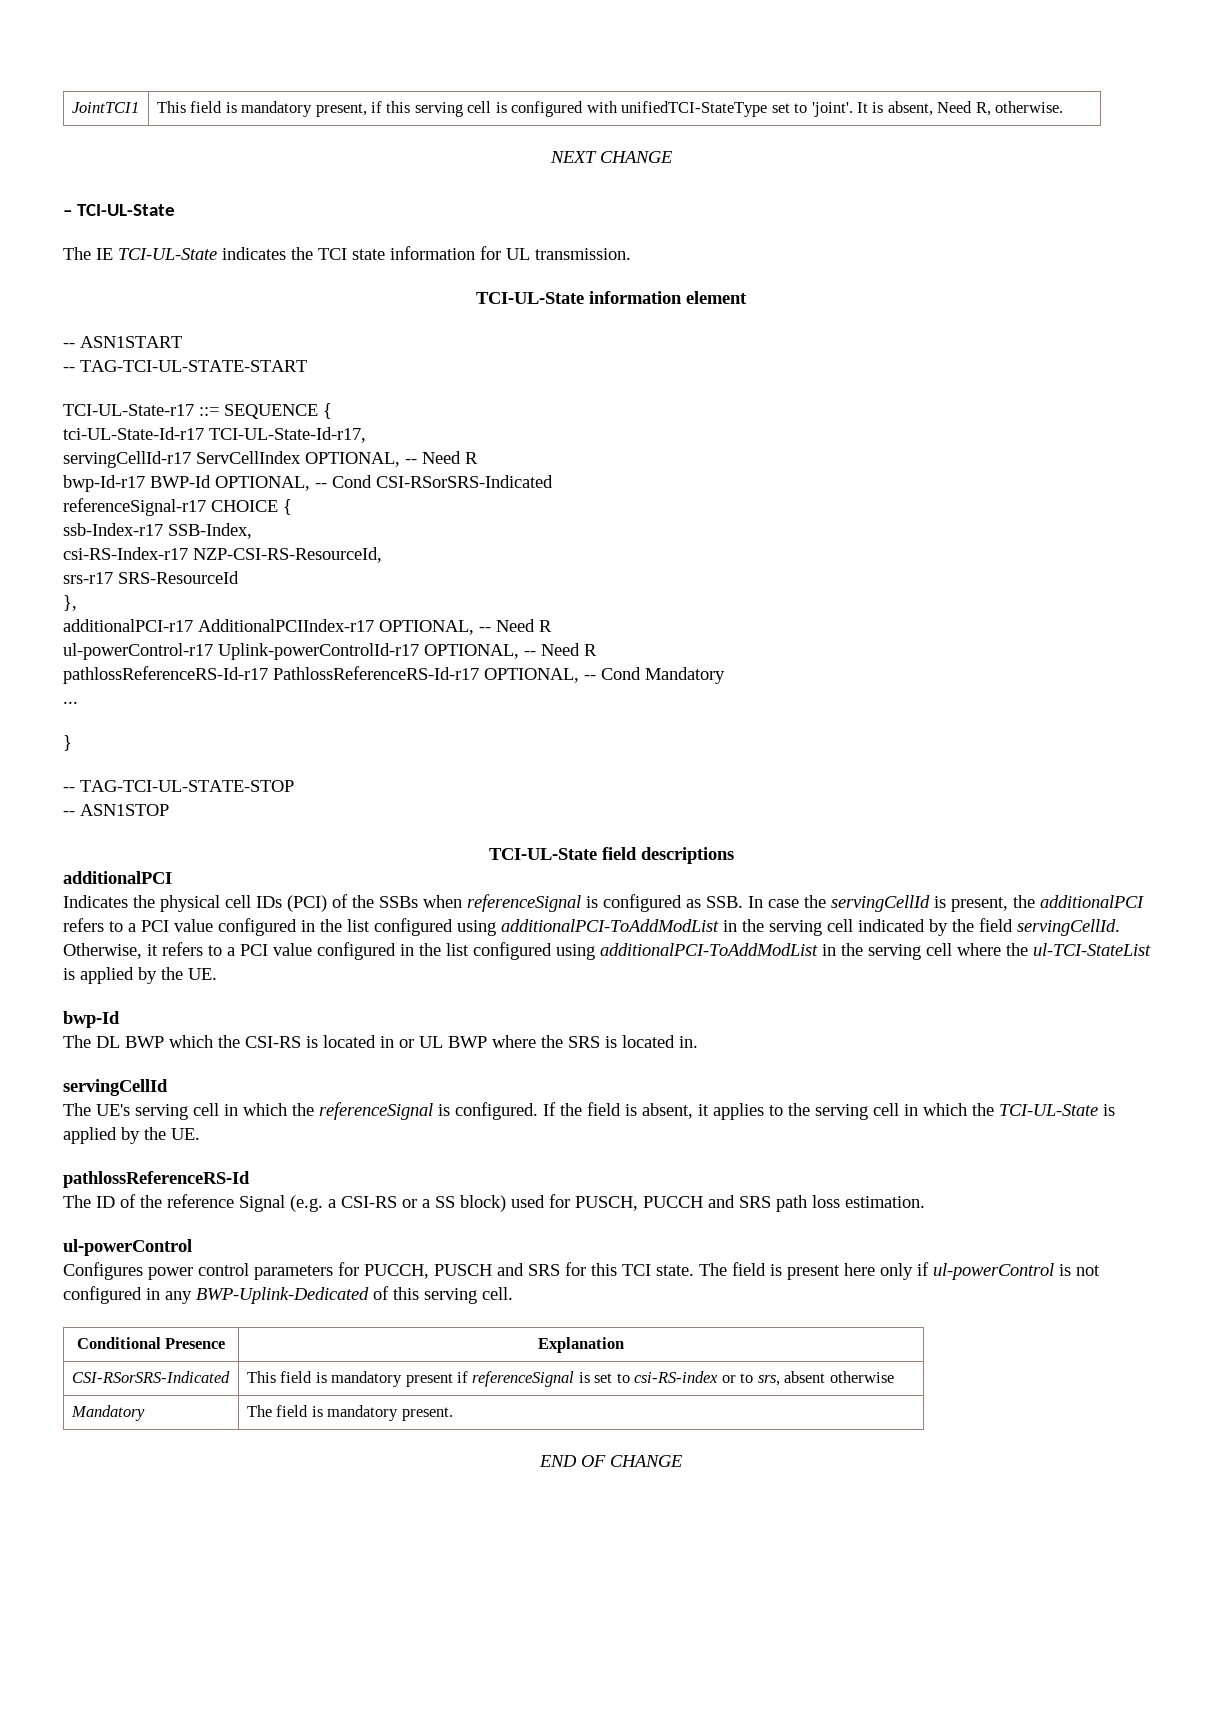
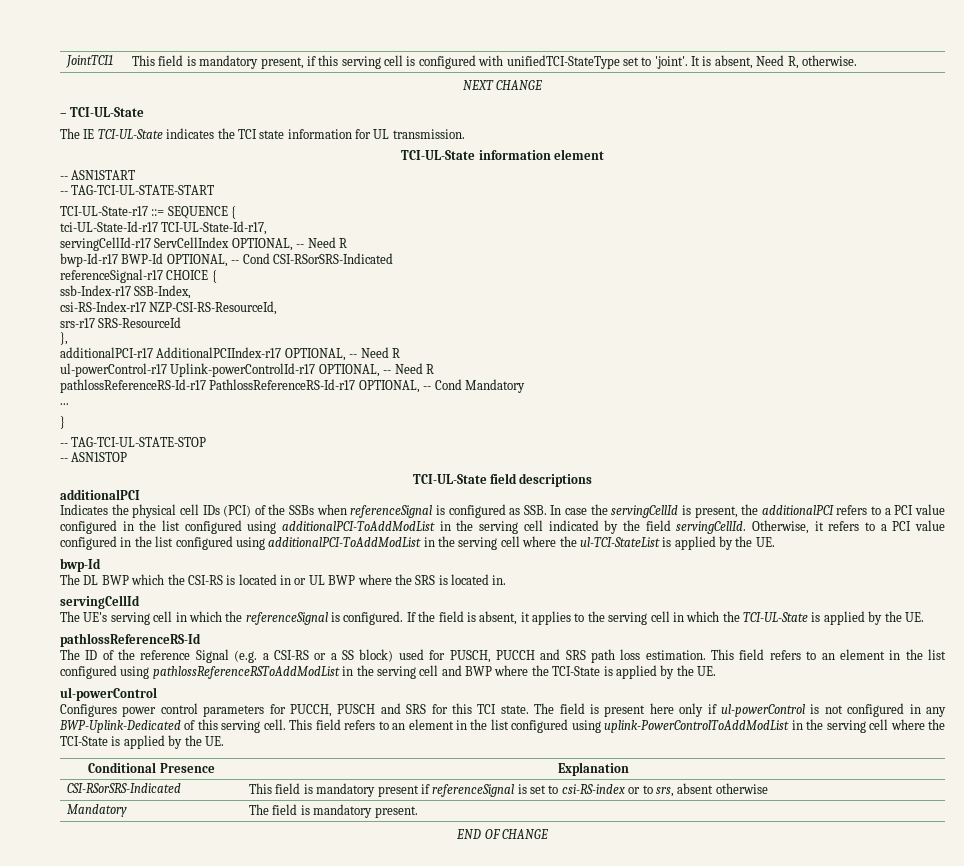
+ This field refers to an element in the list configured using pathlossReferenceRSToAddModList in the serving cell and BWP where the TCI-State is applied by the UE.
+ This field refers to an element in the list configured using uplink-PowerControlToAddModList in the serving cell where the TCI-State is applied by the UE.

